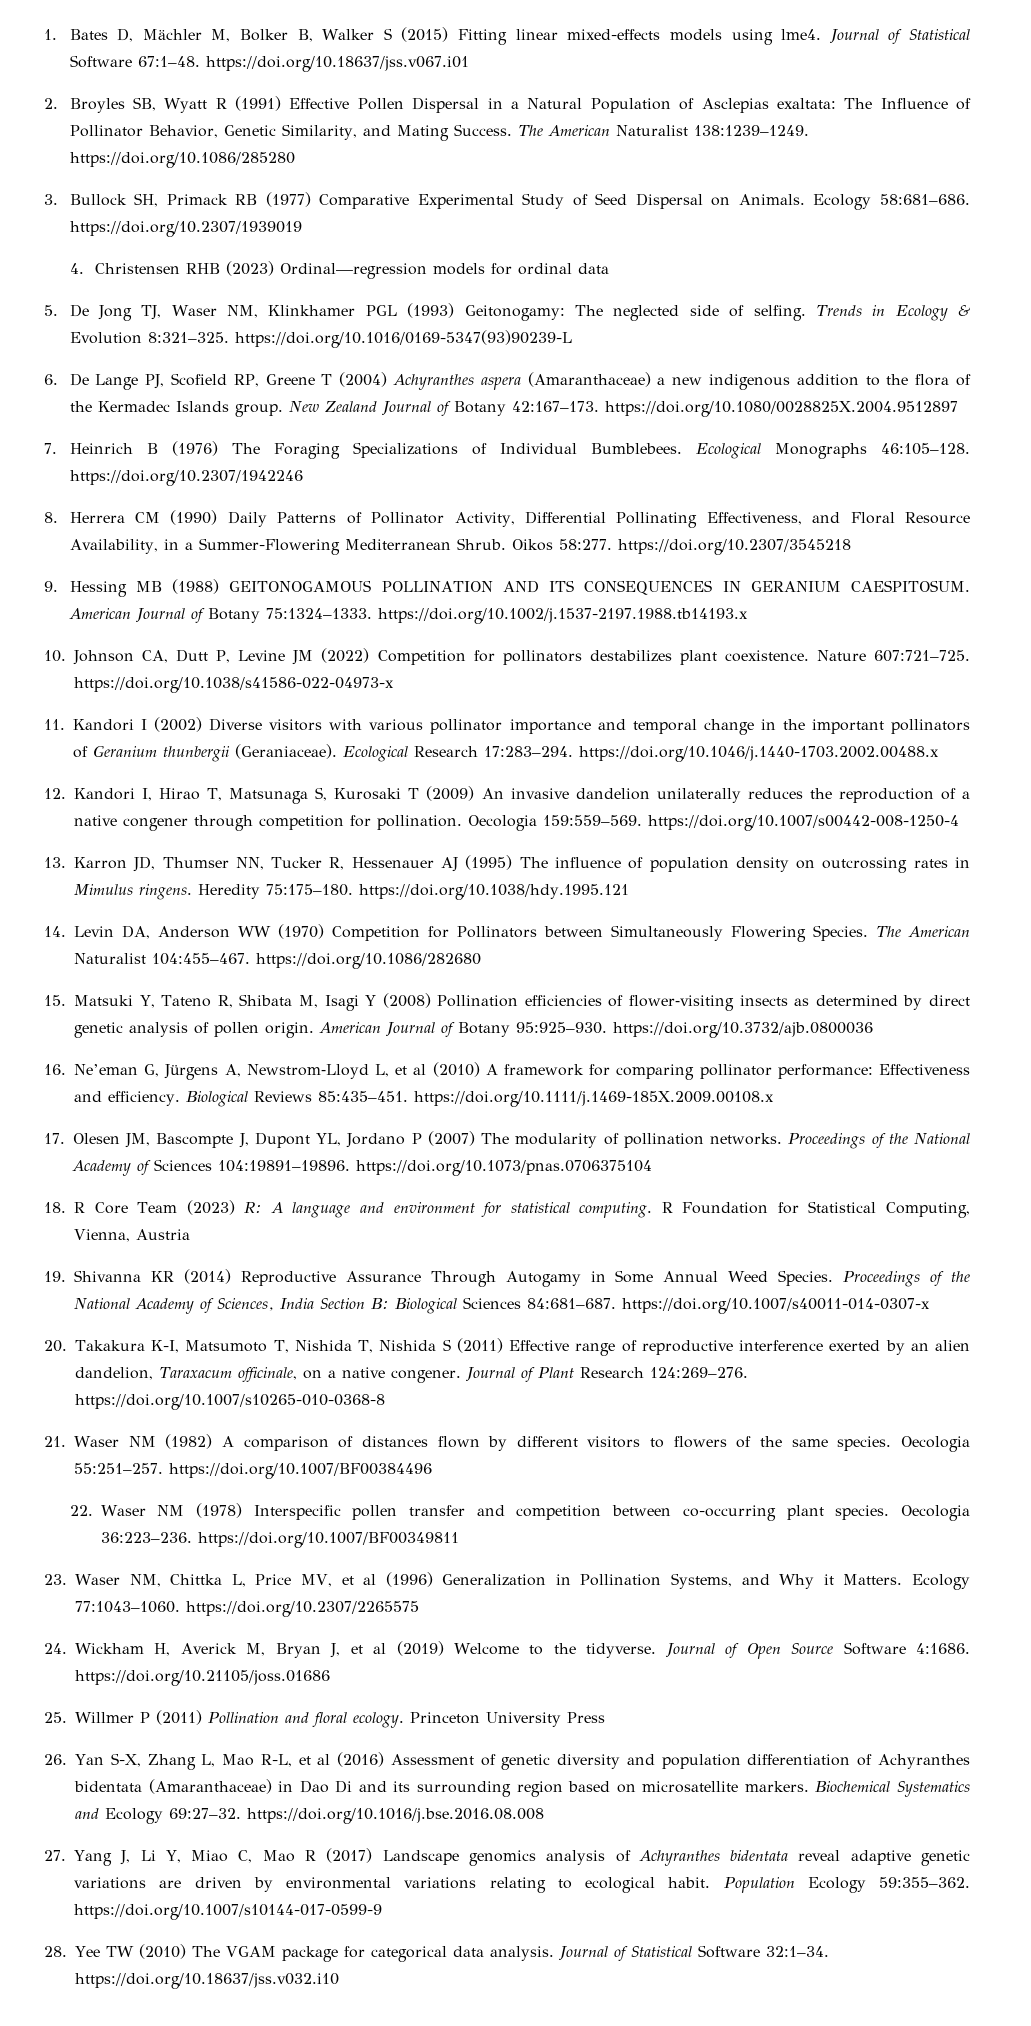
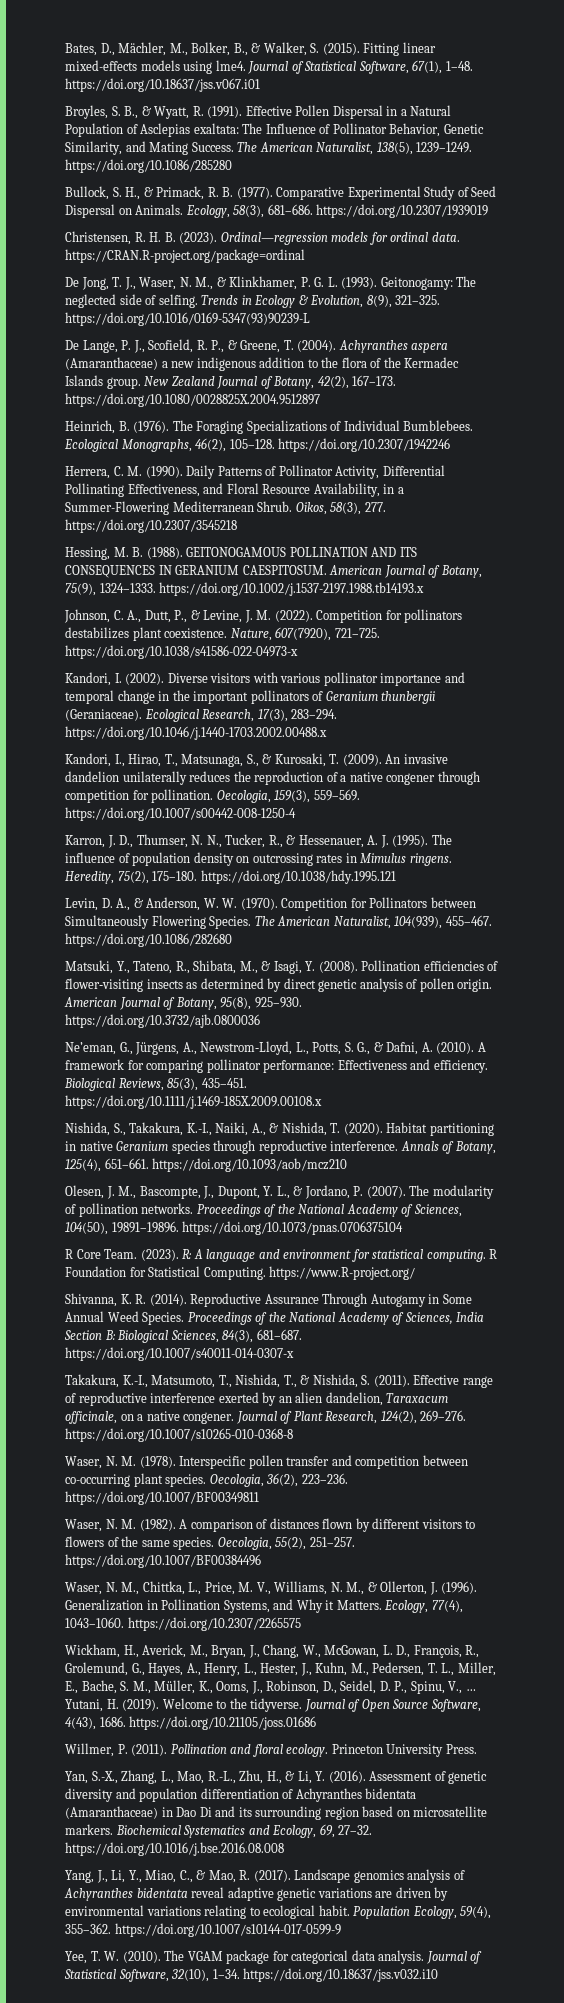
- 1. Bates D, Mächler M, Bolker B, Walker S (2015) Fitting linear mixed-effects models using lme4.
+ Bates, D., Mächler, M., Bolker, B., & Walker, S. (2015). Fitting linear mixed-effects models using lme4.
- Journal of Statistical Software 67:1–48. https://doi.org/10.18637/jss.v067.i01
- 2. Broyles SB, Wyatt R (1991) Effective Pollen Dispersal in a Natural Population of Asclepias exaltata: The Influence of Pollinator Behavior, Genetic Similarity, and Mating Success.
+ Journal of Statistical Software, 67(1), 1–48. https://doi.org/10.18637/jss.v067.i01
+ Broyles, S. B., & Wyatt, R. (1991). Effective Pollen Dispersal in a Natural Population of Asclepias exaltata: The Influence of Pollinator Behavior, Genetic Similarity, and Mating Success.
- The American Naturalist 138:1239–1249. https://doi.org/10.1086/285280
- 3. Bullock SH, Primack RB (1977) Comparative Experimental Study of Seed Dispersal on Animals.
+ The American Naturalist, 138(5), 1239–1249. https://doi.org/10.1086/285280
+ Bullock, S. H., & Primack, R. B. (1977). Comparative Experimental Study of Seed Dispersal on Animals.
- Ecology 58:681–686. https://doi.org/10.2307/1939019
- 4. Christensen RHB (2023) Ordinal—regression models for ordinal data
- 5. De Jong TJ, Waser NM, Klinkhamer PGL (1993) Geitonogamy: The neglected side of selfing.
+ Ecology, 58(3), 681–686. https://doi.org/10.2307/1939019
+ Christensen, R. H. B. (2023). Ordinal—regression models for ordinal data. https://CRAN.R-project.org/package=ordinal
+ De Jong, T. J., Waser, N. M., & Klinkhamer, P. G. L. (1993). Geitonogamy: The neglected side of selfing.
- Trends in Ecology & Evolution 8:321–325. https://doi.org/10.1016/0169-5347(93)90239-L
- 6. De Lange PJ, Scofield RP, Greene T (2004) Achyranthes aspera (Amaranthaceae) a new indigenous addition to the flora of the Kermadec Islands group.
+ Trends in Ecology & Evolution, 8(9), 321–325. https://doi.org/10.1016/0169-5347(93)90239-L
+ De Lange, P. J., Scofield, R. P., & Greene, T. (2004). Achyranthes aspera (Amaranthaceae) a new indigenous addition to the flora of the Kermadec Islands group.
- New Zealand Journal of Botany 42:167–173. https://doi.org/10.1080/0028825X.2004.9512897
- 7. Heinrich B (1976) The Foraging Specializations of Individual Bumblebees.
+ New Zealand Journal of Botany, 42(2), 167–173. https://doi.org/10.1080/0028825X.2004.9512897
+ Heinrich, B. (1976). The Foraging Specializations of Individual Bumblebees.
- Ecological Monographs 46:105–128. https://doi.org/10.2307/1942246
- 8. Herrera CM (1990) Daily Patterns of Pollinator Activity, Differential Pollinating Effectiveness, and Floral Resource Availability, in a Summer-Flowering Mediterranean Shrub.
+ Ecological Monographs, 46(2), 105–128. https://doi.org/10.2307/1942246
+ Herrera, C. M. (1990). Daily Patterns of Pollinator Activity, Differential Pollinating Effectiveness, and Floral Resource Availability, in a Summer-Flowering Mediterranean Shrub.
- Oikos 58:277. https://doi.org/10.2307/3545218
- 9. Hessing MB (1988) GEITONOGAMOUS POLLINATION AND ITS CONSEQUENCES IN GERANIUM CAESPITOSUM.
+ Oikos, 58(3), 277. https://doi.org/10.2307/3545218
+ Hessing, M. B. (1988). GEITONOGAMOUS POLLINATION AND ITS CONSEQUENCES IN GERANIUM CAESPITOSUM.
- American Journal of Botany 75:1324–1333. https://doi.org/10.1002/j.1537-2197.1988.tb14193.x
- 10. Johnson CA, Dutt P, Levine JM (2022) Competition for pollinators destabilizes plant coexistence.
+ American Journal of Botany, 75(9), 1324–1333. https://doi.org/10.1002/j.1537-2197.1988.tb14193.x
+ Johnson, C. A., Dutt, P., & Levine, J. M. (2022). Competition for pollinators destabilizes plant coexistence.
- Nature 607:721–725. https://doi.org/10.1038/s41586-022-04973-x
- 11. Kandori I (2002) Diverse visitors with various pollinator importance and temporal change in the important pollinators of Geranium thunbergii (Geraniaceae).
+ Nature, 607(7920), 721–725. https://doi.org/10.1038/s41586-022-04973-x
+ Kandori, I. (2002). Diverse visitors with various pollinator importance and temporal change in the important pollinators of Geranium thunbergii (Geraniaceae).
- Ecological Research 17:283–294. https://doi.org/10.1046/j.1440-1703.2002.00488.x
- 12. Kandori I, Hirao T, Matsunaga S, Kurosaki T (2009) An invasive dandelion unilaterally reduces the reproduction of a native congener through competition for pollination.
+ Ecological Research, 17(3), 283–294. https://doi.org/10.1046/j.1440-1703.2002.00488.x
+ Kandori, I., Hirao, T., Matsunaga, S., & Kurosaki, T. (2009). An invasive dandelion unilaterally reduces the reproduction of a native congener through competition for pollination.
- Oecologia 159:559–569. https://doi.org/10.1007/s00442-008-1250-4
- 13. Karron JD, Thumser NN, Tucker R, Hessenauer AJ (1995) The influence of population density on outcrossing rates in Mimulus ringens.
+ Oecologia, 159(3), 559–569. https://doi.org/10.1007/s00442-008-1250-4
+ Karron, J. D., Thumser, N. N., Tucker, R., & Hessenauer, A. J. (1995). The influence of population density on outcrossing rates in Mimulus ringens.
- Heredity 75:175–180. https://doi.org/10.1038/hdy.1995.121
- 14. Levin DA, Anderson WW (1970) Competition for Pollinators between Simultaneously Flowering Species.
+ Heredity, 75(2), 175–180. https://doi.org/10.1038/hdy.1995.121
+ Levin, D. A., & Anderson, W. W. (1970). Competition for Pollinators between Simultaneously Flowering Species.
- The American Naturalist 104:455–467. https://doi.org/10.1086/282680
- 15. Matsuki Y, Tateno R, Shibata M, Isagi Y (2008) Pollination efficiencies of flower‐visiting insects as determined by direct genetic analysis of pollen origin.
+ The American Naturalist, 104(939), 455–467. https://doi.org/10.1086/282680
+ Matsuki, Y., Tateno, R., Shibata, M., & Isagi, Y. (2008). Pollination efficiencies of flower‐visiting insects as determined by direct genetic analysis of pollen origin.
- American Journal of Botany 95:925–930. https://doi.org/10.3732/ajb.0800036
- 16. Ne’eman G, Jürgens A, Newstrom‐Lloyd L, et al (2010) A framework for comparing pollinator performance: Effectiveness and efficiency.
+ American Journal of Botany, 95(8), 925–930. https://doi.org/10.3732/ajb.0800036
+ Ne’eman, G., Jürgens, A., Newstrom‐Lloyd, L., Potts, S. G., & Dafni, A. (2010). A framework for comparing pollinator performance: Effectiveness and efficiency.
- Biological Reviews 85:435–451. https://doi.org/10.1111/j.1469-185X.2009.00108.x
- 17. Olesen JM, Bascompte J, Dupont YL, Jordano P (2007) The modularity of pollination networks.
+ Biological Reviews, 85(3), 435–451. https://doi.org/10.1111/j.1469-185X.2009.00108.x
+ Nishida, S., Takakura, K.-I., Naiki, A., & Nishida, T. (2020). Habitat partitioning in native Geranium species through reproductive interference. Annals of Botany, 125(4), 651–661. https://doi.org/10.1093/aob/mcz210
+ Olesen, J. M., Bascompte, J., Dupont, Y. L., & Jordano, P. (2007). The modularity of pollination networks.
- Proceedings of the National Academy of Sciences 104:19891–19896. https://doi.org/10.1073/pnas.0706375104
+ Proceedings of the National Academy of Sciences, 104(50), 19891–19896. https://doi.org/10.1073/pnas.0706375104
- 18. R Core Team (2023) R: A language and environment for statistical computing.
+ R Core Team. (2023). R: A language and environment for statistical computing.
- R Foundation for Statistical Computing, Vienna, Austria
- 19. Shivanna KR (2014) Reproductive Assurance Through Autogamy in Some Annual Weed Species.
+ R Foundation for Statistical Computing. https://www.R-project.org/
+ Shivanna, K. R. (2014). Reproductive Assurance Through Autogamy in Some Annual Weed Species.
- Proceedings of the National Academy of Sciences, India Section B: Biological Sciences 84:681–687. https://doi.org/10.1007/s40011-014-0307-x
- 20. Takakura K-I, Matsumoto T, Nishida T, Nishida S (2011) Effective range of reproductive interference exerted by an alien dandelion, Taraxacum officinale, on a native congener.
+ Proceedings of the National Academy of Sciences, India Section B: Biological Sciences, 84(3), 681–687. https://doi.org/10.1007/s40011-014-0307-x
+ Takakura, K.-I., Matsumoto, T., Nishida, T., & Nishida, S. (2011). Effective range of reproductive interference exerted by an alien dandelion, Taraxacum officinale, on a native congener.
- Journal of Plant Research 124:269–276. https://doi.org/10.1007/s10265-010-0368-8
- 21. Waser NM (1982) A comparison of distances flown by different visitors to flowers of the same species.
+ Journal of Plant Research, 124(2), 269–276. https://doi.org/10.1007/s10265-010-0368-8
+ Waser, N. M. (1978). Interspecific pollen transfer and competition between co-occurring plant species. Oecologia, 36(2), 223–236. https://doi.org/10.1007/BF00349811
+ Waser, N. M. (1982). A comparison of distances flown by different visitors to flowers of the same species.
- Oecologia 55:251–257. https://doi.org/10.1007/BF00384496
- 22. Waser NM (1978) Interspecific pollen transfer and competition between co-occurring plant species. Oecologia 36:223–236. https://doi.org/10.1007/BF00349811
- 23. Waser NM, Chittka L, Price MV, et al (1996) Generalization in Pollination Systems, and Why it Matters.
+ Oecologia, 55(2), 251–257. https://doi.org/10.1007/BF00384496
+ Waser, N. M., Chittka, L., Price, M. V., Williams, N. M., & Ollerton, J. (1996). Generalization in Pollination Systems, and Why it Matters.
- Ecology 77:1043–1060. https://doi.org/10.2307/2265575
- 24. Wickham H, Averick M, Bryan J, et al (2019) Welcome to the tidyverse.
+ Ecology, 77(4), 1043–1060. https://doi.org/10.2307/2265575
+ Wickham, H., Averick, M., Bryan, J., Chang, W., McGowan, L. D., François, R., Grolemund, G., Hayes, A., Henry, L., Hester, J., Kuhn, M., Pedersen, T. L., Miller, E., Bache, S. M., Müller, K., Ooms, J., Robinson, D., Seidel, D. P., Spinu, V., … Yutani, H. (2019). Welcome to the tidyverse.
- Journal of Open Source Software 4:1686. https://doi.org/10.21105/joss.01686
- 25. Willmer P (2011) Pollination and floral ecology.
+ Journal of Open Source Software, 4(43), 1686. https://doi.org/10.21105/joss.01686
+ Willmer, P. (2011). Pollination and floral ecology.
- Princeton University Press
- 26. Yan S-X, Zhang L, Mao R-L, et al (2016) Assessment of genetic diversity and population differentiation of Achyranthes bidentata (Amaranthaceae) in Dao Di and its surrounding region based on microsatellite markers.
+ Princeton University Press.
+ Yan, S.-X., Zhang, L., Mao, R.-L., Zhu, H., & Li, Y. (2016). Assessment of genetic diversity and population differentiation of Achyranthes bidentata (Amaranthaceae) in Dao Di and its surrounding region based on microsatellite markers.
- Biochemical Systematics and Ecology 69:27–32. https://doi.org/10.1016/j.bse.2016.08.008
- 27. Yang J, Li Y, Miao C, Mao R (2017) Landscape genomics analysis of Achyranthes bidentata reveal adaptive genetic variations are driven by environmental variations relating to ecological habit.
+ Biochemical Systematics and Ecology, 69, 27–32. https://doi.org/10.1016/j.bse.2016.08.008
+ Yang, J., Li, Y., Miao, C., & Mao, R. (2017). Landscape genomics analysis of Achyranthes bidentata reveal adaptive genetic variations are driven by environmental variations relating to ecological habit.
- Population Ecology 59:355–362. https://doi.org/10.1007/s10144-017-0599-9
- 28. Yee TW (2010) The VGAM package for categorical data analysis.
+ Population Ecology, 59(4), 355–362. https://doi.org/10.1007/s10144-017-0599-9
+ Yee, T. W. (2010). The VGAM package for categorical data analysis.
- Journal of Statistical Software 32:1–34. https://doi.org/10.18637/jss.v032.i10
+ Journal of Statistical Software, 32(10), 1–34. https://doi.org/10.18637/jss.v032.i10

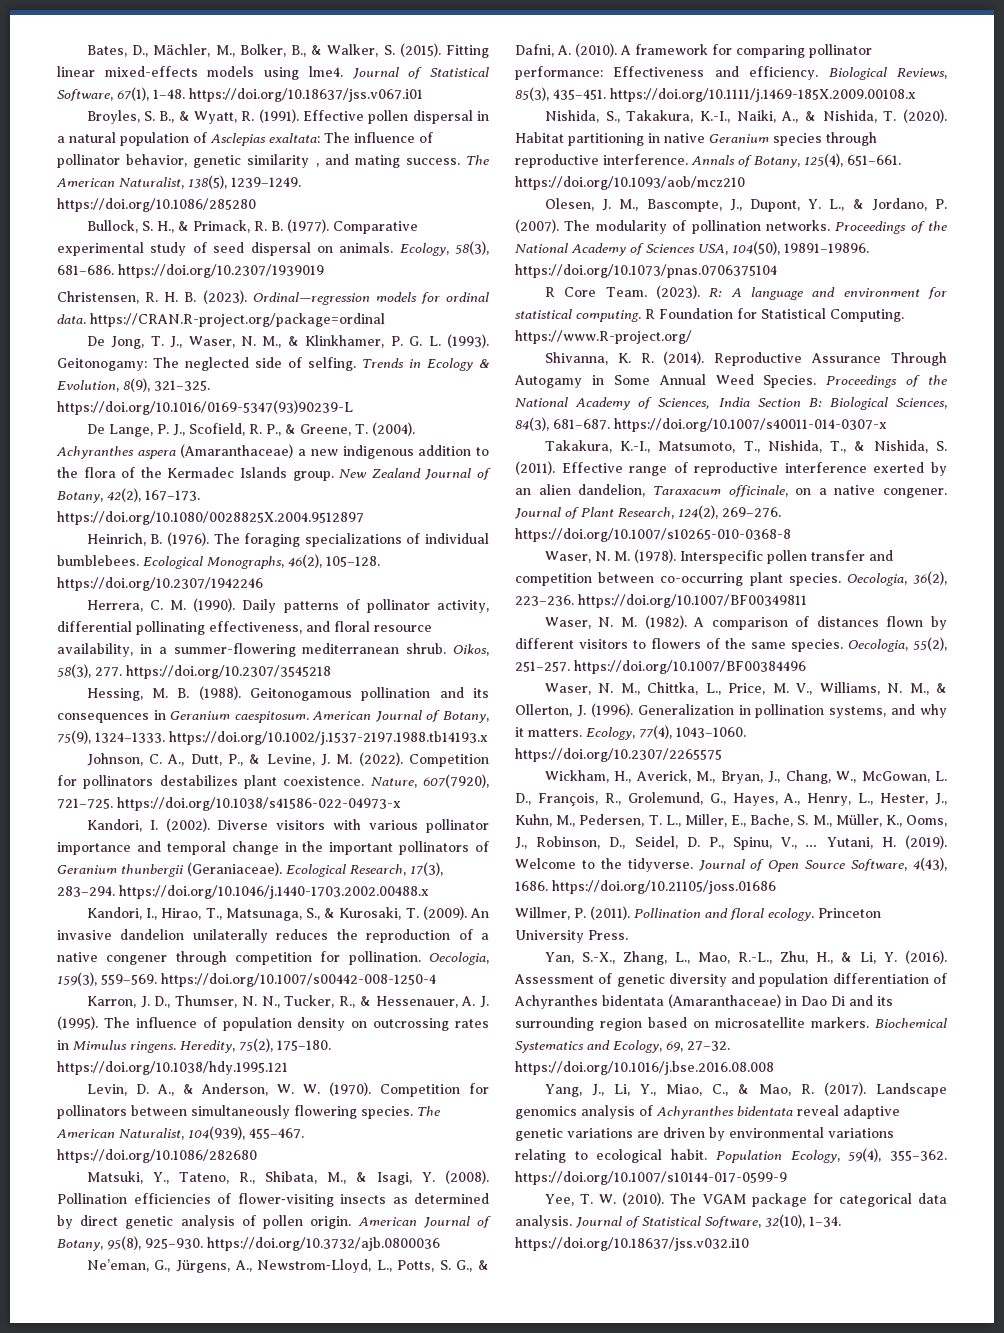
- Effective Pollen Dispersal in a Natural Population of Asclepias exaltata: The Influence of Pollinator Behavior, Genetic Similarity, and Mating Success.
+ Effective pollen dispersal in a natural population of Asclepias exaltata: The influence of pollinator behavior, genetic similarity , and mating success.
- Comparative Experimental Study of Seed Dispersal on Animals.
+ Comparative experimental study of seed dispersal on animals.
- The Foraging Specializations of Individual Bumblebees.
+ The foraging specializations of individual bumblebees.
- Daily Patterns of Pollinator Activity, Differential Pollinating Effectiveness, and Floral Resource Availability, in a Summer-Flowering Mediterranean Shrub.
+ Daily patterns of pollinator activity, differential pollinating effectiveness, and floral resource availability, in a summer-flowering mediterranean shrub.
- GEITONOGAMOUS POLLINATION AND ITS CONSEQUENCES IN GERANIUM CAESPITOSUM.
+ Geitonogamous pollination and its consequences in Geranium caespitosum.
- Competition for Pollinators between Simultaneously Flowering Species.
+ Competition for pollinators between simultaneously flowering species.
- Proceedings of the National Academy of Sciences, 104(50), 19891–19896. https://doi.org/10.1073/pnas.0706375104
+ Proceedings of the National Academy of Sciences USA, 104(50), 19891–19896. https://doi.org/10.1073/pnas.0706375104
- Generalization in Pollination Systems, and Why it Matters.
+ Generalization in pollination systems, and why it matters.

